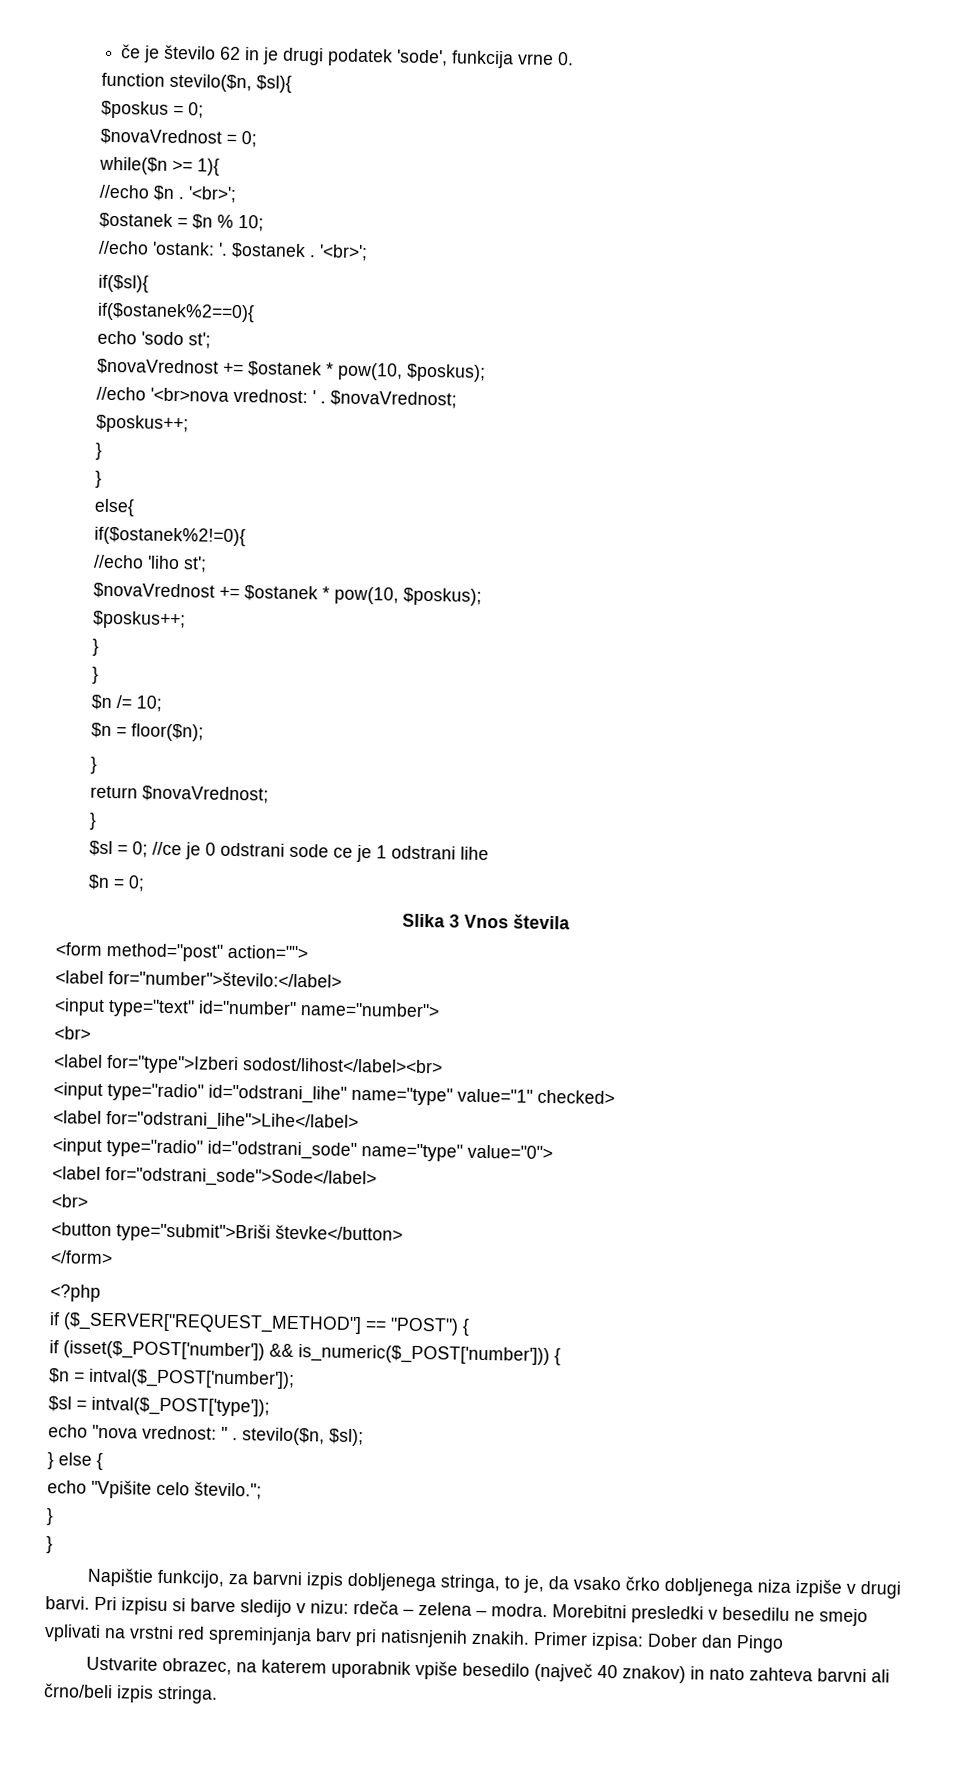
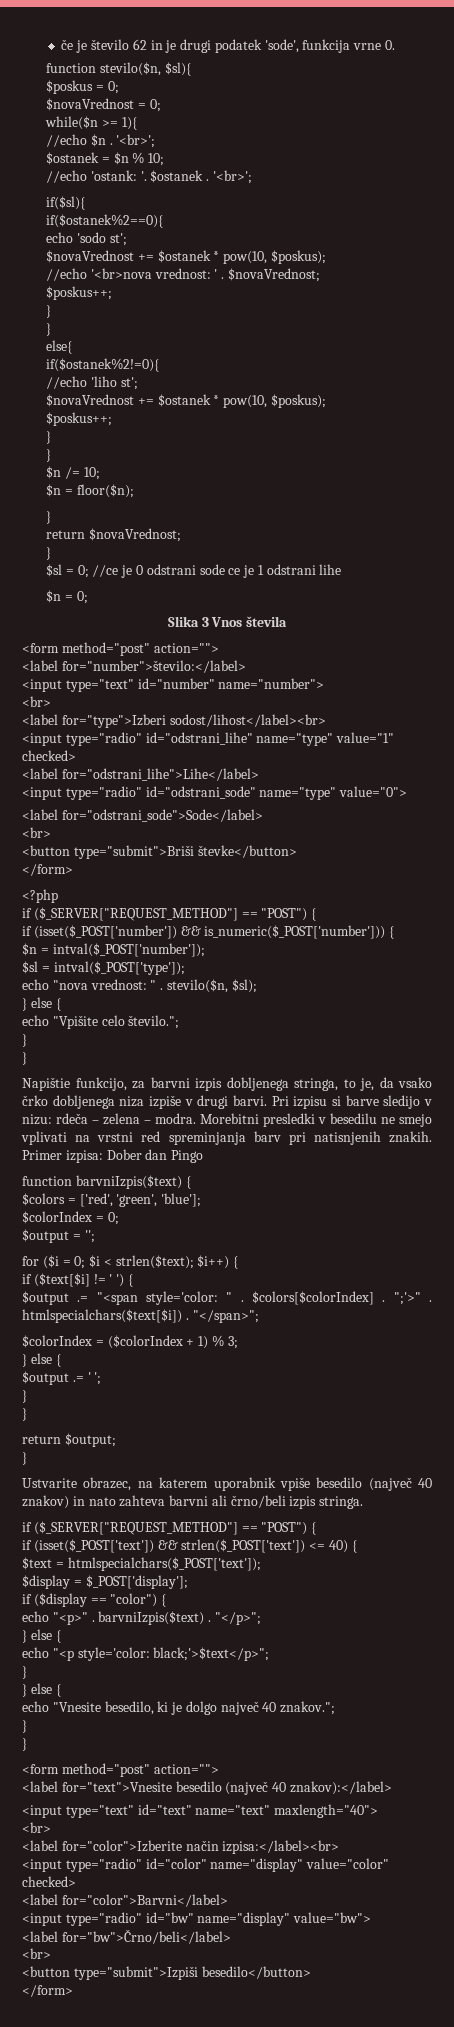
+ function barvniIzpis($text) {
+ $colors = ['red', 'green', 'blue'];
+ $colorIndex = 0;
+ $output = '';
+ for ($i = 0; $i < strlen($text); $i++) {
+ if ($text[$i] != ' ') {
+ $output .= "<span style='color: " . $colors[$colorIndex] . ";'>" . htmlspecialchars($text[$i]) . "</span>";
+ $colorIndex = ($colorIndex + 1) % 3;
+ } else {
+ $output .= ' ';
+ }
+ }
+ return $output;
+ }
  Ustvarite obrazec, na katerem uporabnik vpiše besedilo (največ 40 znakov) in nato zahteva barvni ali črno/beli izpis stringa.
+ if ($_SERVER["REQUEST_METHOD"] == "POST") {
+ if (isset($_POST['text']) && strlen($_POST['text']) <= 40) {
+ $text = htmlspecialchars($_POST['text']);
+ $display = $_POST['display'];
+ if ($display == "color") {
+ echo "<p>" . barvniIzpis($text) . "</p>";
+ } else {
+ echo "<p style='color: black;'>$text</p>";
+ }
+ } else {
+ echo "Vnesite besedilo, ki je dolgo največ 40 znakov.";
+ }
+ }
+ <form method="post" action="">
+ <label for="text">Vnesite besedilo (največ 40 znakov):</label>
+ <input type="text" id="text" name="text" maxlength="40">
+ <br>
+ <label for="color">Izberite način izpisa:</label><br>
+ <input type="radio" id="color" name="display" value="color" checked>
+ <label for="color">Barvni</label>
+ <input type="radio" id="bw" name="display" value="bw">
+ <label for="bw">Črno/beli</label>
+ <br>
+ <button type="submit">Izpiši besedilo</button>
+ </form>

